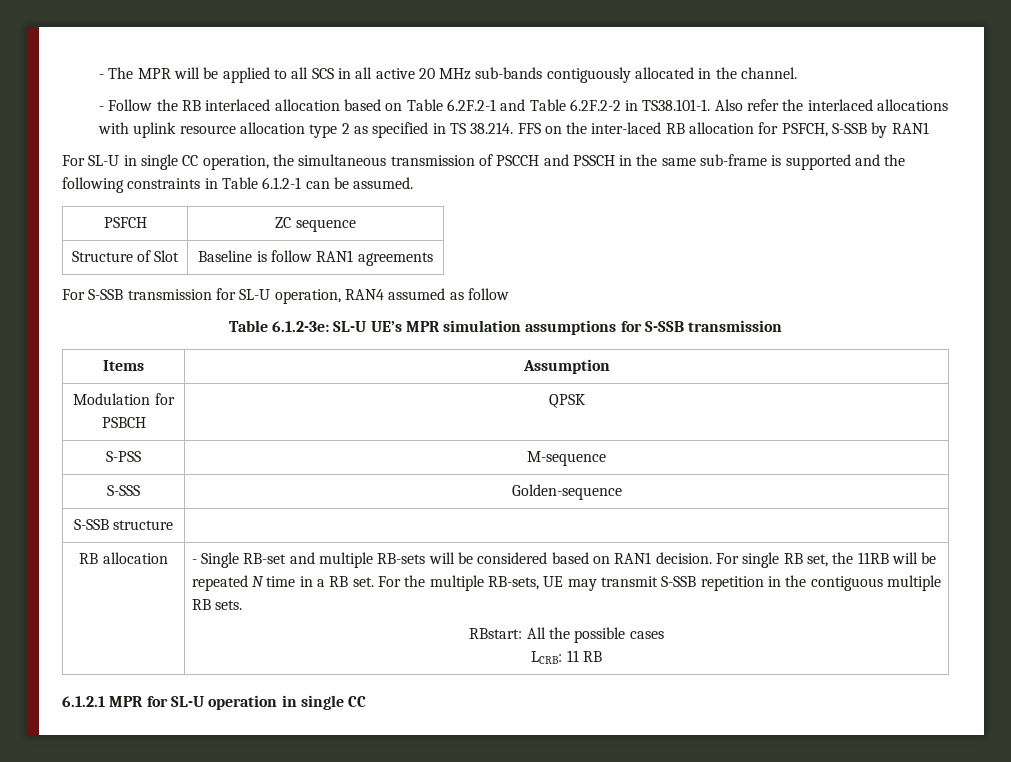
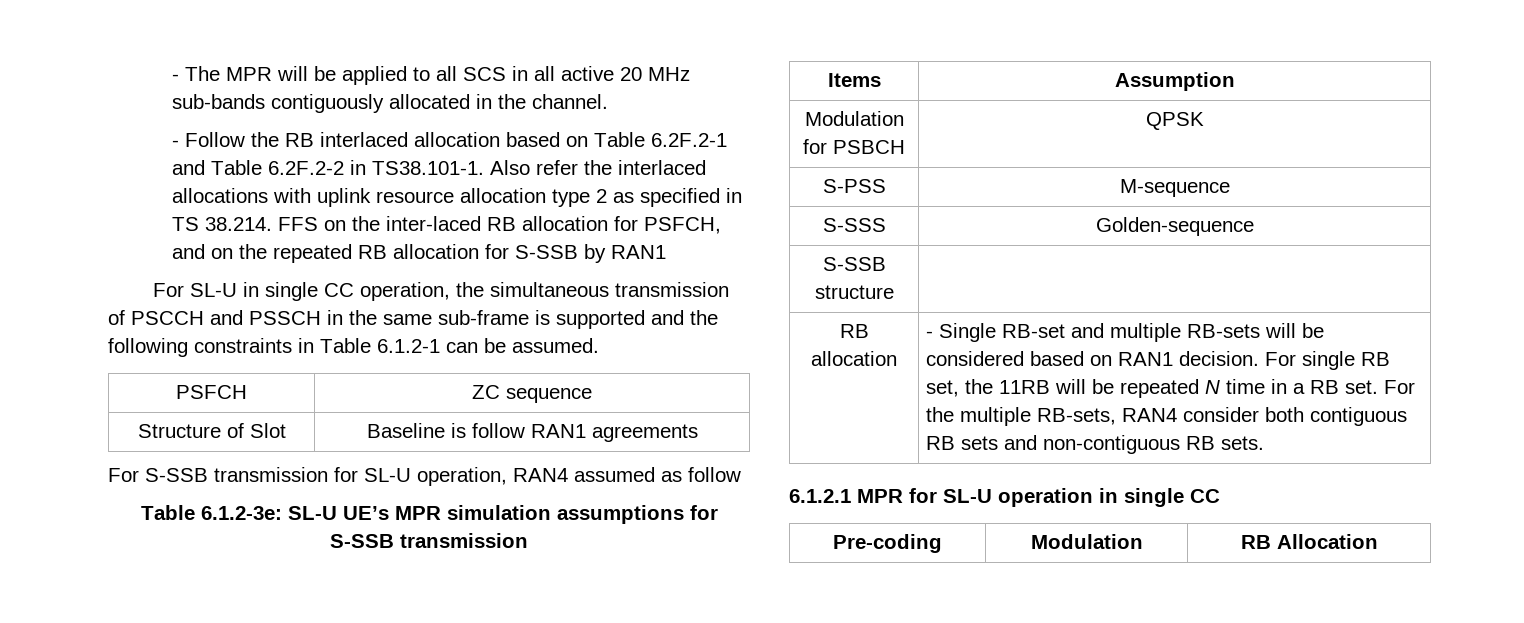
- - Follow the RB interlaced allocation based on Table 6.2F.2-1 and Table 6.2F.2-2 in TS38.101-1. Also refer the interlaced allocations with uplink resource allocation type 2 as specified in TS 38.214. FFS on the inter-laced RB allocation for PSFCH, S-SSB by RAN1
+ - Follow the RB interlaced allocation based on Table 6.2F.2-1 and Table 6.2F.2-2 in TS38.101-1. Also refer the interlaced allocations with uplink resource allocation type 2 as specified in TS 38.214. FFS on the inter-laced RB allocation for PSFCH, and on the repeated RB allocation for S-SSB by RAN1
- For the multiple RB-sets, UE may transmit S-SSB repetition in the contiguous multiple RB sets.
- RBstart: All the possible cases
- LCRB: 11 RB
+ For the multiple RB-sets, RAN4 consider both contiguous RB sets and non-contiguous RB sets.
+ Pre-coding | Modulation | RB Allocation

